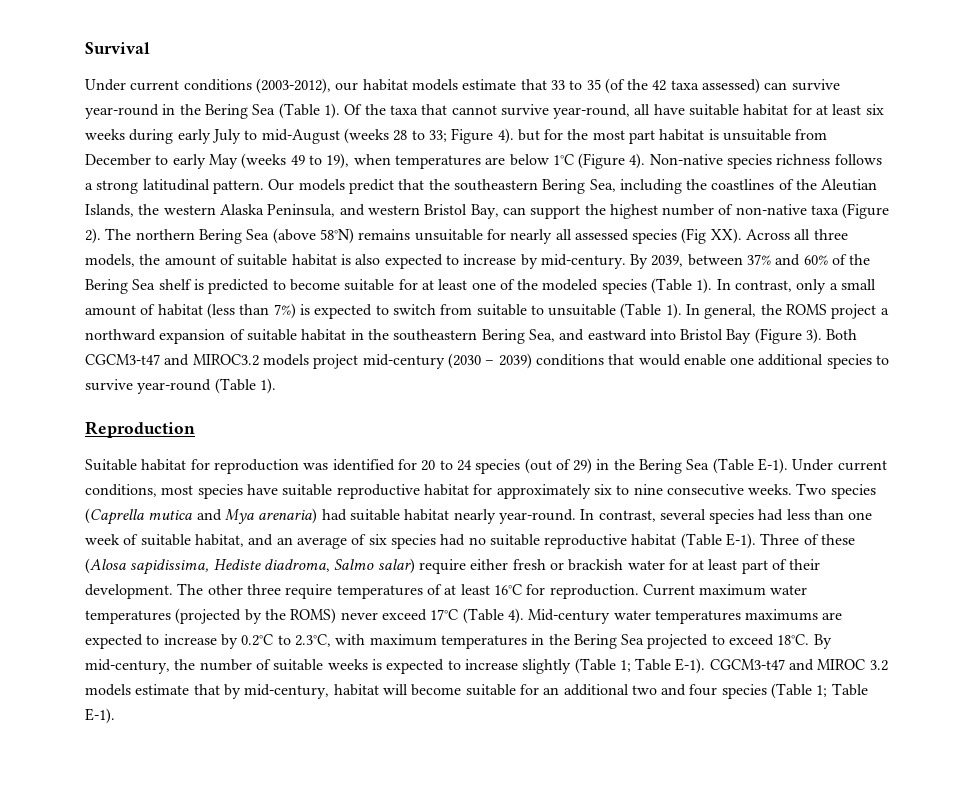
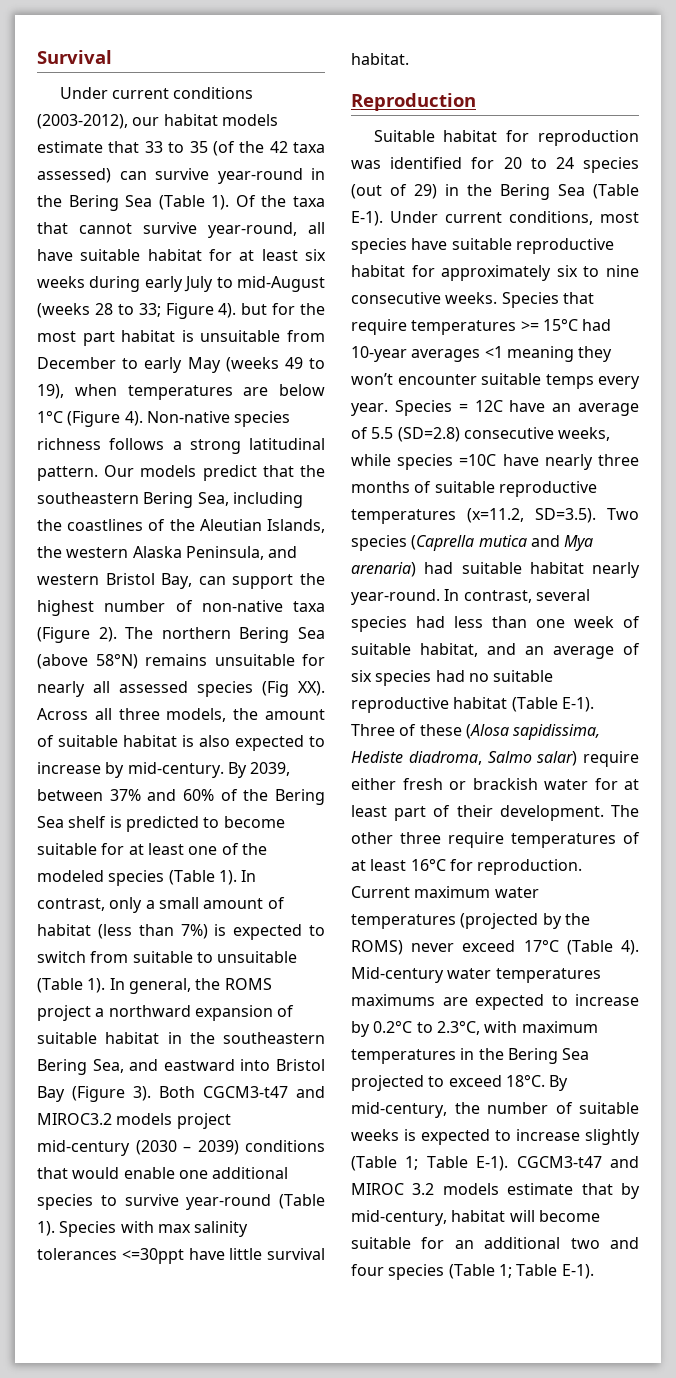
+ Species with max salinity tolerances <=30ppt have little survival habitat.
- Two species (Caprella mutica and Mya arenaria) had suitable habitat nearly year-round.
+ Species that require temperatures >= 15°C had 10-year averages <1 meaning they won’t encounter suitable temps every year. Species = 12C have an average of 5.5 (SD=2.8) consecutive weeks, while species =10C have nearly three months of suitable reproductive temperatures (x=11.2, SD=3.5). Two species (Caprella mutica and Mya arenaria) had suitable habitat nearly year-round.

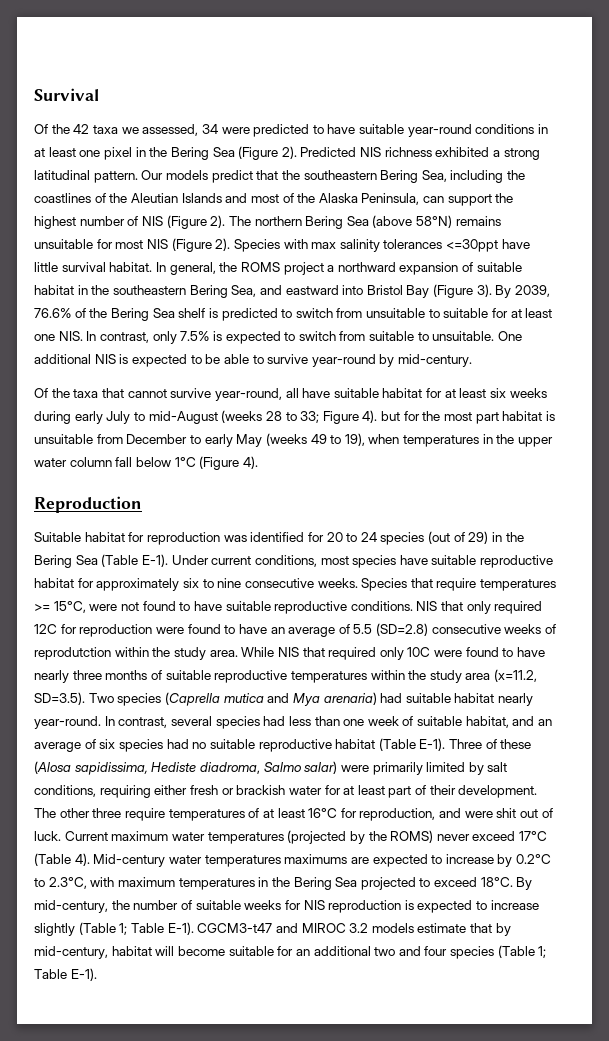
- Under current conditions (2003-2012), our habitat models estimate that 33 to 35 (of the 42 taxa assessed) can survive year-round in the Bering Sea (Table 1). Of the taxa that cannot survive year-round, all have suitable habitat for at least six weeks during early July to mid-August (weeks 28 to 33; Figure 4). but for the most part habitat is unsuitable from December to early May (weeks 49 to 19), when temperatures are below 1°C (Figure 4). Non-native species richness follows a strong latitudinal pattern. Our models predict that the southeastern Bering Sea, including the coastlines of the Aleutian Islands, the western Alaska Peninsula, and western Bristol Bay, can support the highest number of non-native taxa (Figure 2). The northern Bering Sea (above 58°N) remains unsuitable for nearly all assessed species (Fig XX). Across all three models, the amount of suitable habitat is also expected to increase by mid-century. By 2039, between 37% and 60% of the Bering Sea shelf is predicted to become suitable for at least one of the modeled species (Table 1). In contrast, only a small amount of habitat (less than 7%) is expected to switch from suitable to unsuitable (Table 1). In general, the ROMS project a northward expansion of suitable habitat in the southeastern Bering Sea, and eastward into Bristol Bay (Figure 3). Both CGCM3-t47 and MIROC3.2 models project mid-century (2030 – 2039) conditions that would enable one additional species to survive year-round (Table 1). Species with max salinity tolerances <=30ppt have little survival habitat.
+ Of the 42 taxa we assessed, 34 were predicted to have suitable year-round conditions in at least one pixel in the Bering Sea (Figure 2). Predicted NIS richness exhibited a strong latitudinal pattern. Our models predict that the southeastern Bering Sea, including the coastlines of the Aleutian Islands and most of the Alaska Peninsula, can support the highest number of NIS (Figure 2). The northern Bering Sea (above 58°N) remains unsuitable for most NIS (Figure 2). Species with max salinity tolerances <=30ppt have little survival habitat. In general, the ROMS project a northward expansion of suitable habitat in the southeastern Bering Sea, and eastward into Bristol Bay (Figure 3). By 2039, 76.6% of the Bering Sea shelf is predicted to switch from unsuitable to suitable for at least one NIS. In contrast, only 7.5% is expected to switch from suitable to unsuitable. One additional NIS is expected to be able to survive year-round by mid-century.
+ Of the taxa that cannot survive year-round, all have suitable habitat for at least six weeks during early July to mid-August (weeks 28 to 33; Figure 4). but for the most part habitat is unsuitable from December to early May (weeks 49 to 19), when temperatures in the upper water column fall below 1°C (Figure 4).
- Species that require temperatures >= 15°C had 10-year averages <1 meaning they won’t encounter suitable temps every year. Species = 12C have an average of 5.5 (SD=2.8) consecutive weeks, while species =10C have nearly three months of suitable reproductive temperatures (x=11.2, SD=3.5). Two species (Caprella mutica and Mya arenaria) had suitable habitat nearly year-round.
+ Species that require temperatures >= 15°C, were not found to have suitable reproductive conditions. NIS that only required 12C for reproduction were found to have an average of 5.5 (SD=2.8) consecutive weeks of reprodutction within the study area. While NIS that required only 10C were found to have nearly three months of suitable reproductive temperatures within the study area (x=11.2, SD=3.5). Two species (Caprella mutica and Mya arenaria) had suitable habitat nearly year-round.
- Three of these (Alosa sapidissima, Hediste diadroma, Salmo salar) require either fresh or brackish water for at least part of their development.
+ Three of these (Alosa sapidissima, Hediste diadroma, Salmo salar) were primarily limited by salt conditions, requiring either fresh or brackish water for at least part of their development.
- The other three require temperatures of at least 16°C for reproduction.
+ The other three require temperatures of at least 16°C for reproduction, and were shit out of luck.
- By mid-century, the number of suitable weeks is expected to increase slightly (Table 1; Table E-1).
+ By mid-century, the number of suitable weeks for NIS reproduction is expected to increase slightly (Table 1; Table E-1).

